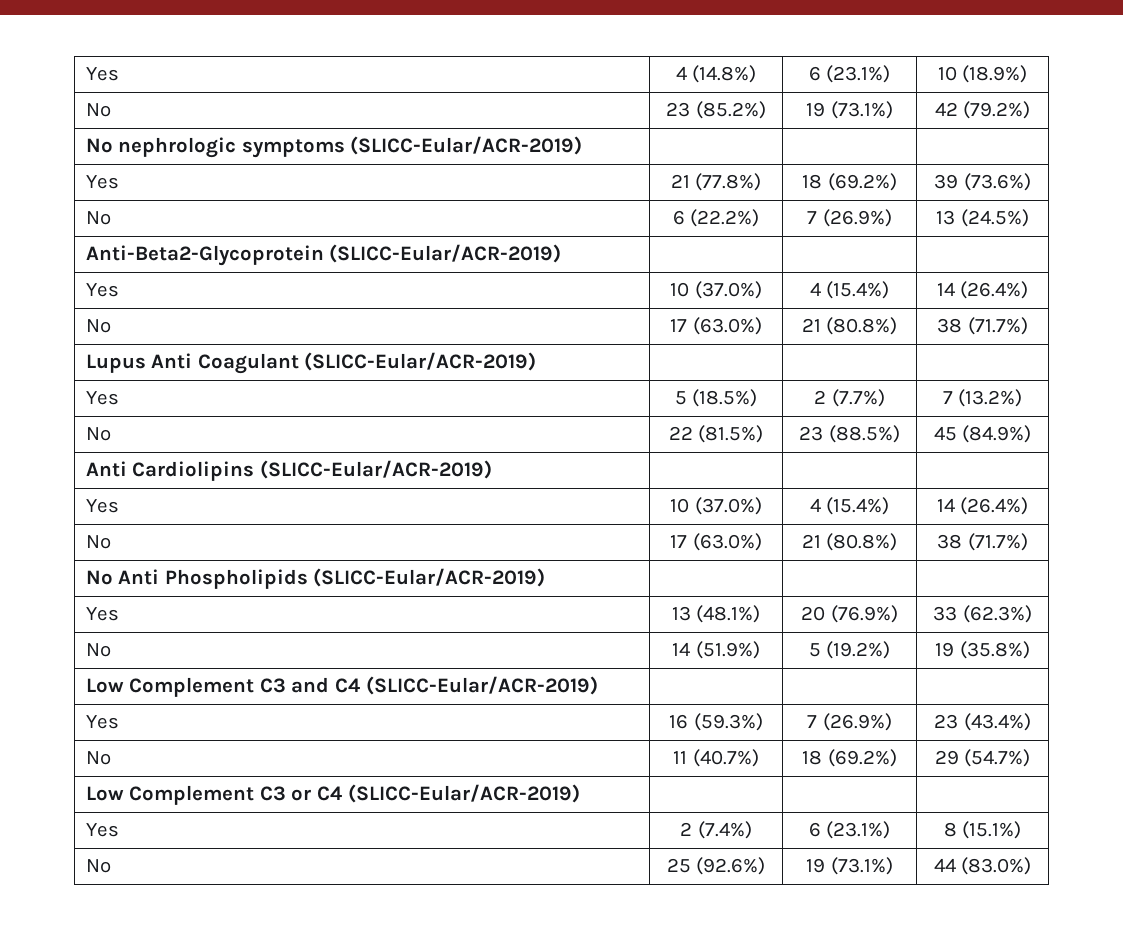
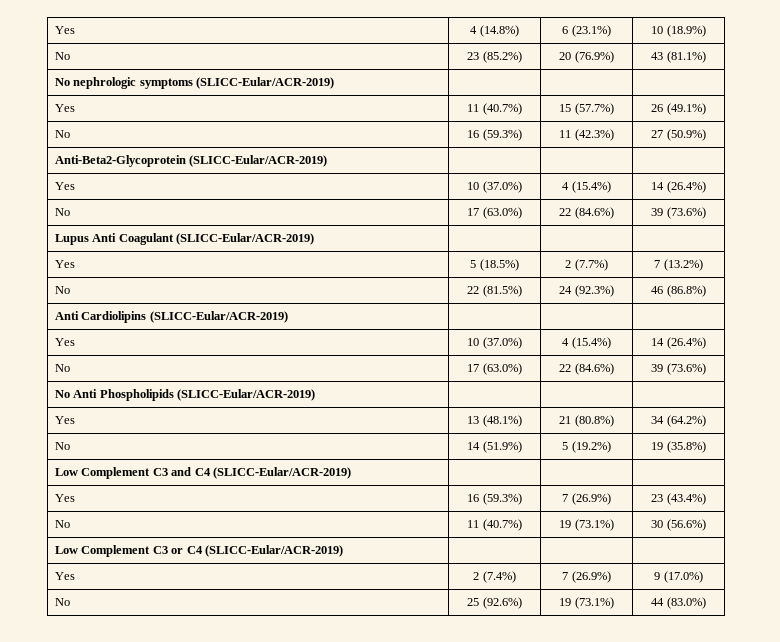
- No | 23 (85.2%) | 19 (73.1%) | 42 (79.2%)
+ No | 23 (85.2%) | 20 (76.9%) | 43 (81.1%)
- Yes | 21 (77.8%) | 18 (69.2%) | 39 (73.6%)
- No | 6 (22.2%) | 7 (26.9%) | 13 (24.5%)
+ Yes | 11 (40.7%) | 15 (57.7%) | 26 (49.1%)
+ No | 16 (59.3%) | 11 (42.3%) | 27 (50.9%)
  Anti-Beta2-Glycoprotein (SLICC-Eular/ACR-2019) | | |
  Yes | 10 (37.0%) | 4 (15.4%) | 14 (26.4%)
- No | 17 (63.0%) | 21 (80.8%) | 38 (71.7%)
+ No | 17 (63.0%) | 22 (84.6%) | 39 (73.6%)
- No | 22 (81.5%) | 23 (88.5%) | 45 (84.9%)
+ No | 22 (81.5%) | 24 (92.3%) | 46 (86.8%)
  Anti Cardiolipins (SLICC-Eular/ACR-2019) | | |
  Yes | 10 (37.0%) | 4 (15.4%) | 14 (26.4%)
- No | 17 (63.0%) | 21 (80.8%) | 38 (71.7%)
+ No | 17 (63.0%) | 22 (84.6%) | 39 (73.6%)
- Yes | 13 (48.1%) | 20 (76.9%) | 33 (62.3%)
+ Yes | 13 (48.1%) | 21 (80.8%) | 34 (64.2%)
- No | 11 (40.7%) | 18 (69.2%) | 29 (54.7%)
+ No | 11 (40.7%) | 19 (73.1%) | 30 (56.6%)
- Yes | 2 (7.4%) | 6 (23.1%) | 8 (15.1%)
+ Yes | 2 (7.4%) | 7 (26.9%) | 9 (17.0%)

